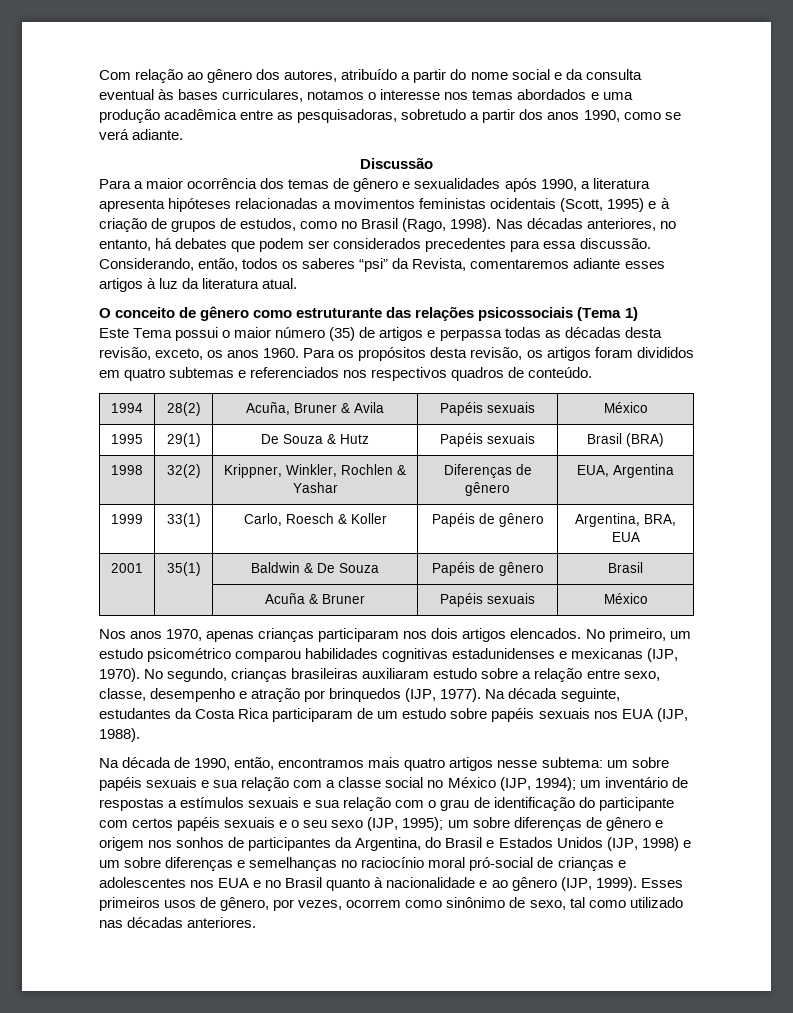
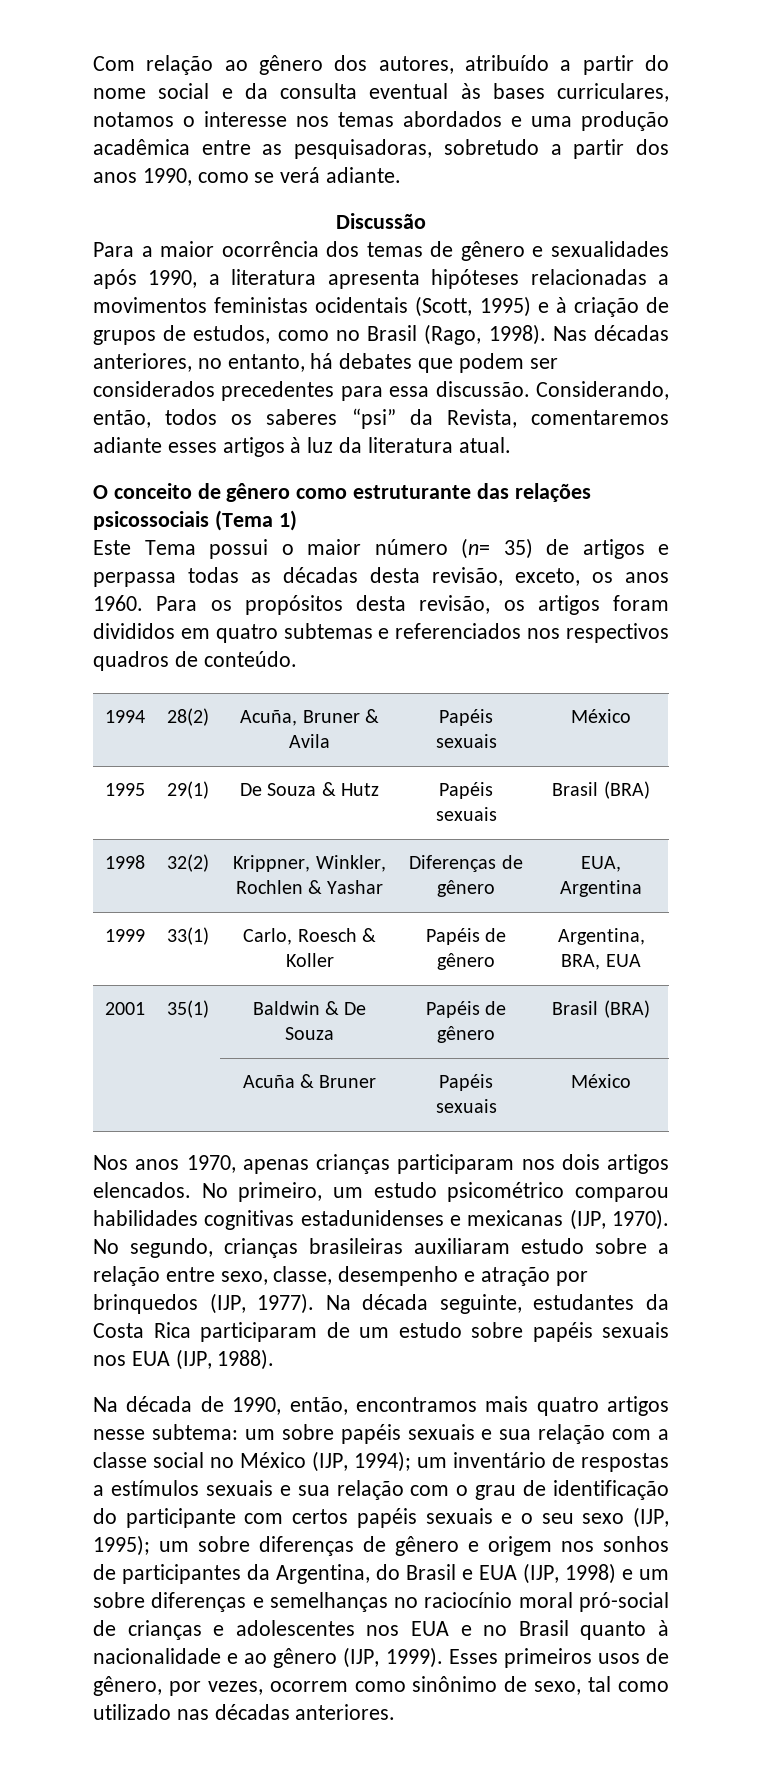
- Este Tema possui o maior número (35) de artigos e perpassa todas as décadas desta revisão, exceto, os anos 1960.
+ Este Tema possui o maior número (n= 35) de artigos e perpassa todas as décadas desta revisão, exceto, os anos 1960.
- 2001 | 35(1) | Baldwin & De Souza | Papéis de gênero | Brasil
+ 2001 | 35(1) | Baldwin & De Souza | Papéis de gênero | Brasil (BRA)
- um sobre diferenças de gênero e origem nos sonhos de participantes da Argentina, do Brasil e Estados Unidos (IJP, 1998) e um sobre diferenças e semelhanças no raciocínio moral pró-social de crianças e adolescentes nos EUA e no Brasil quanto à nacionalidade e ao gênero (IJP, 1999).
+ um sobre diferenças de gênero e origem nos sonhos de participantes da Argentina, do Brasil e EUA (IJP, 1998) e um sobre diferenças e semelhanças no raciocínio moral pró-social de crianças e adolescentes nos EUA e no Brasil quanto à nacionalidade e ao gênero (IJP, 1999).

